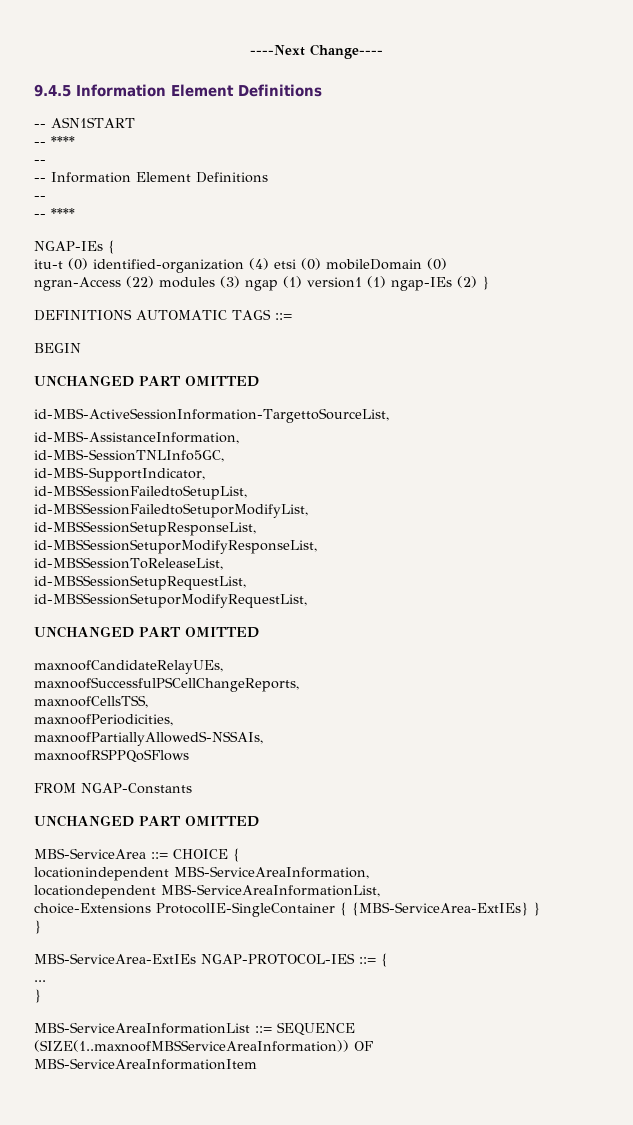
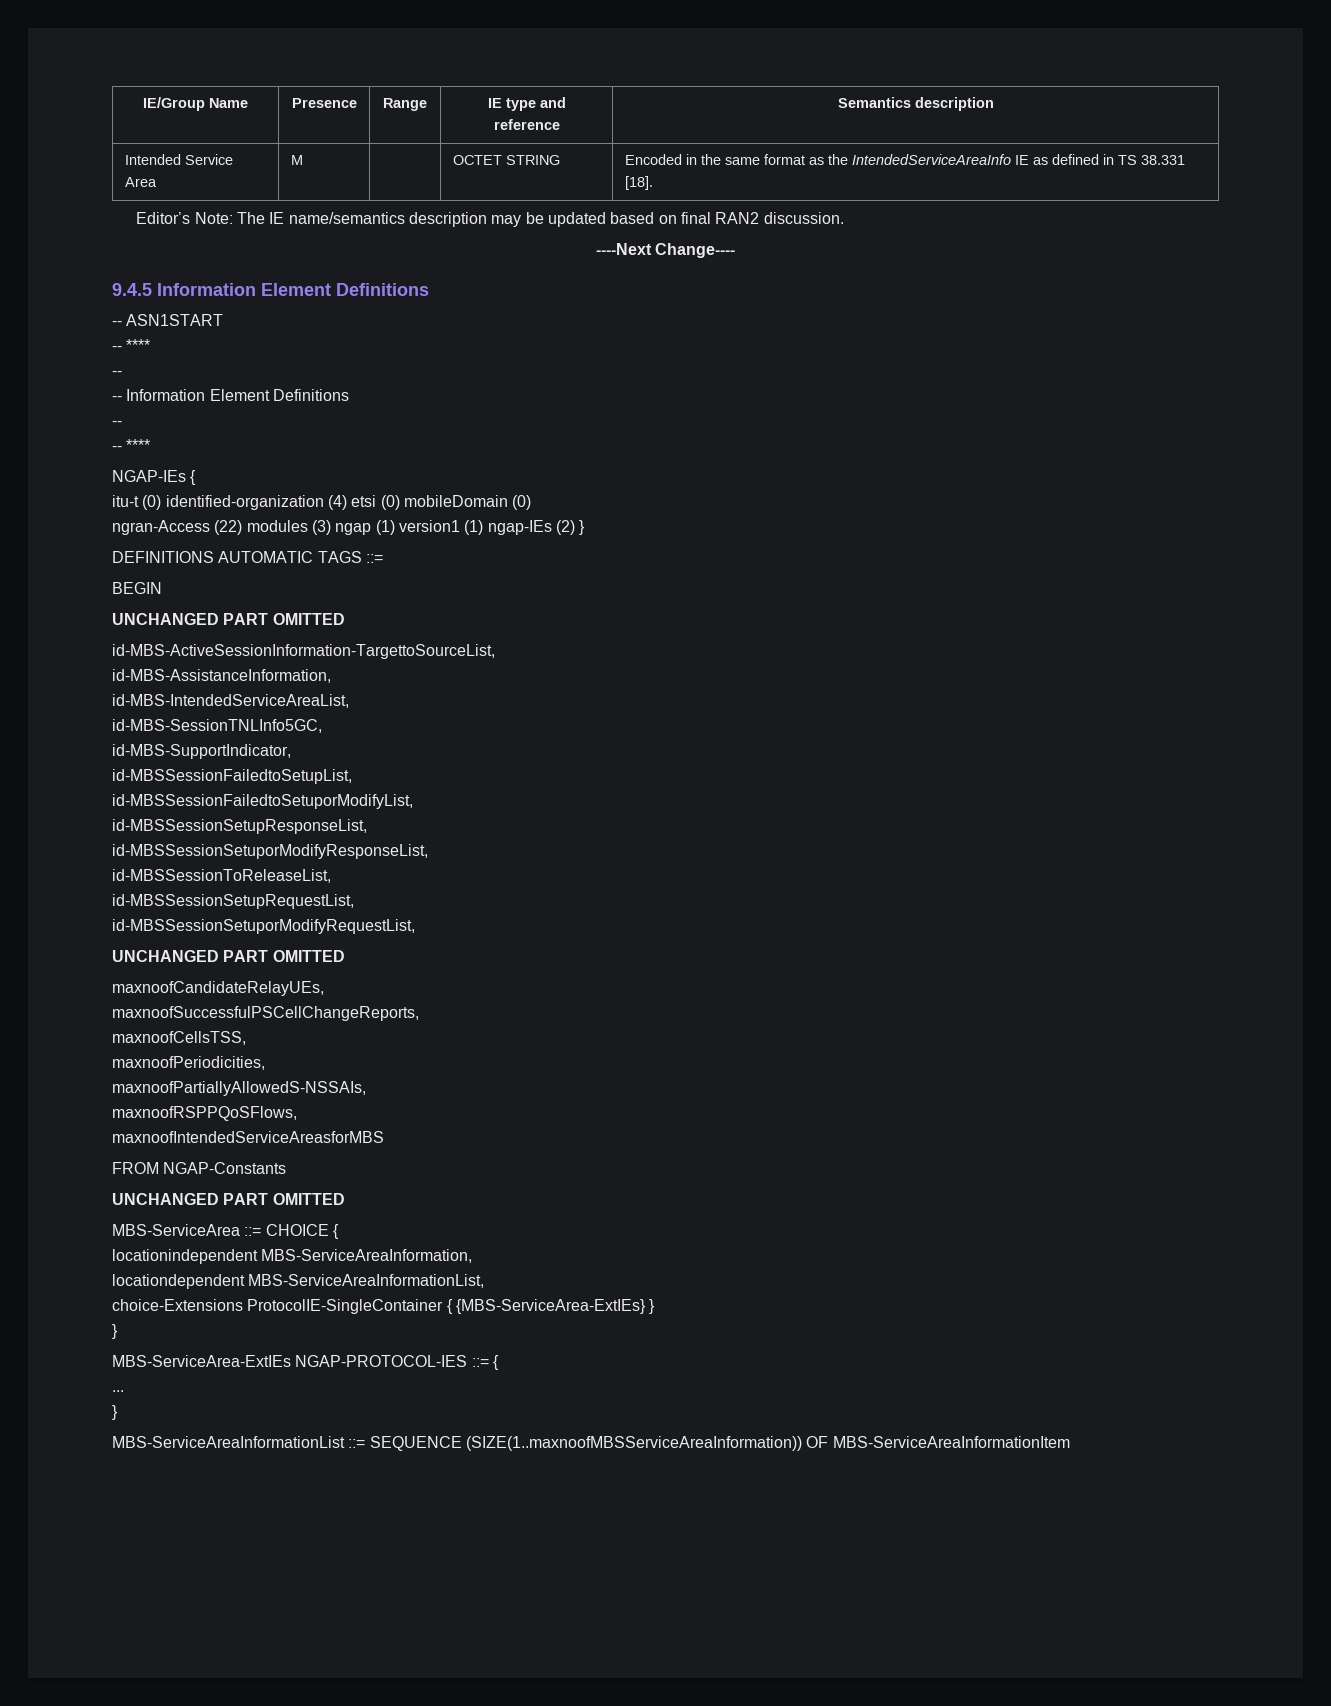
+ IE/Group Name | Presence | Range | IE type and reference | Semantics description
+ Intended Service Area | M | | OCTET STRING | Encoded in the same format as the IntendedServiceAreaInfo IE as defined in TS 38.331 [18].
+ Editor’s Note: The IE name/semantics description may be updated based on final RAN2 discussion.
+ id-MBS-IntendedServiceAreaList,
- maxnoofRSPPQoSFlows
+ maxnoofRSPPQoSFlows,
+ maxnoofIntendedServiceAreasforMBS

